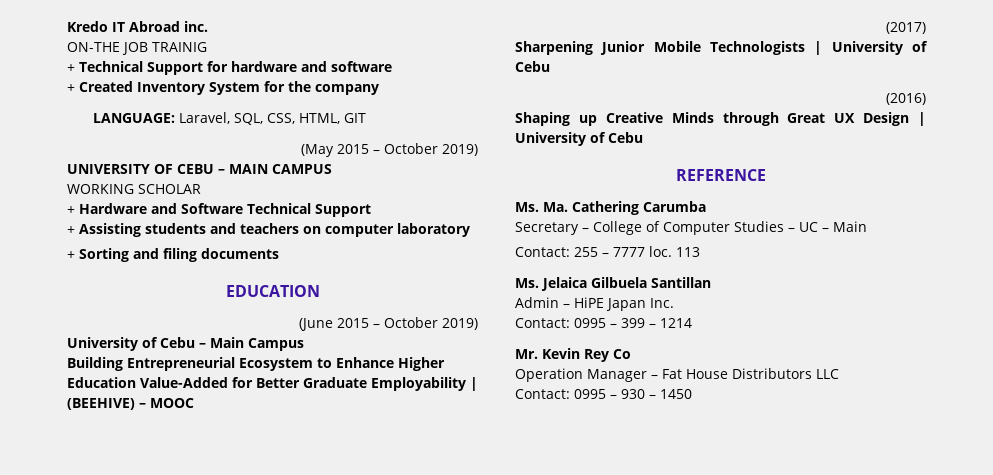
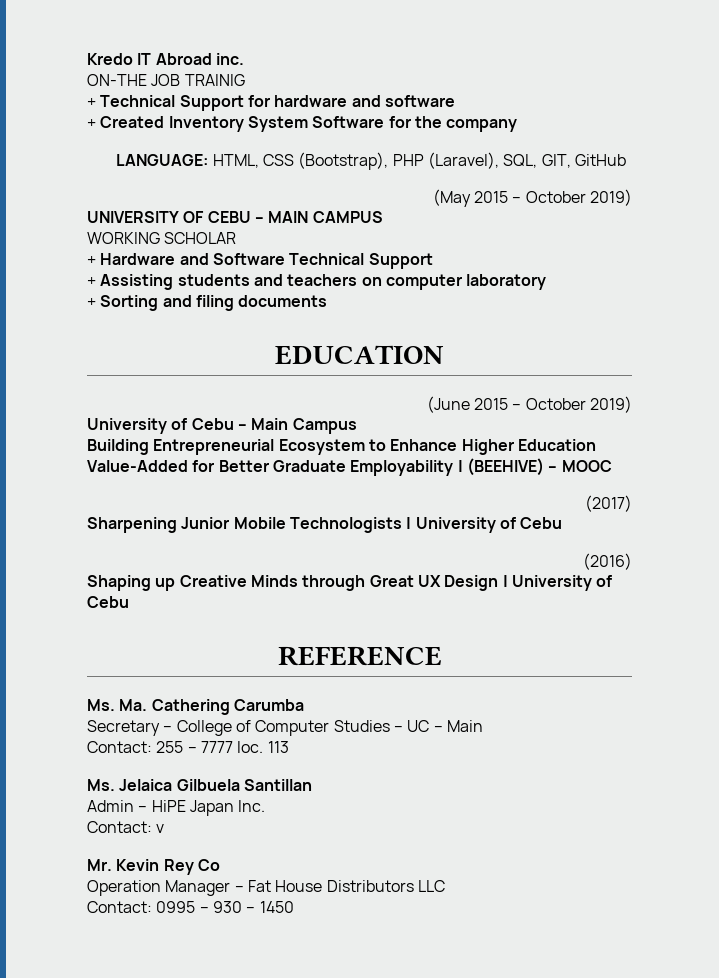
- + Created Inventory System for the company
+ + Created Inventory System Software for the company
- LANGUAGE: Laravel, SQL, CSS, HTML, GIT
+ LANGUAGE: HTML, CSS (Bootstrap), PHP (Laravel), SQL, GIT, GitHub
- Contact: 0995 – 399 – 1214
+ Contact: v

